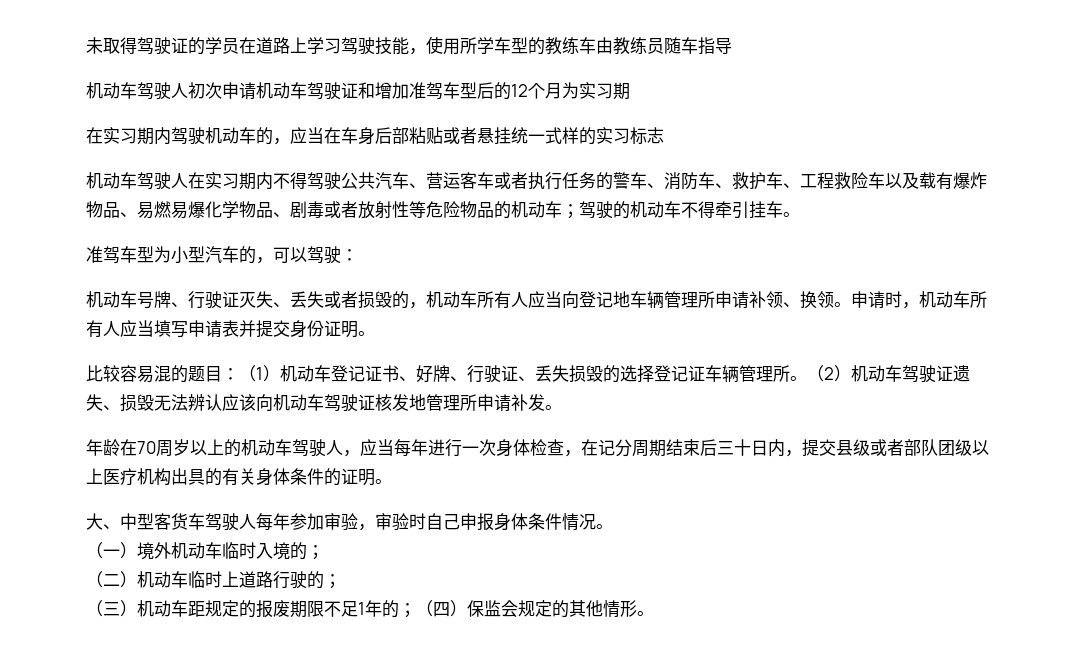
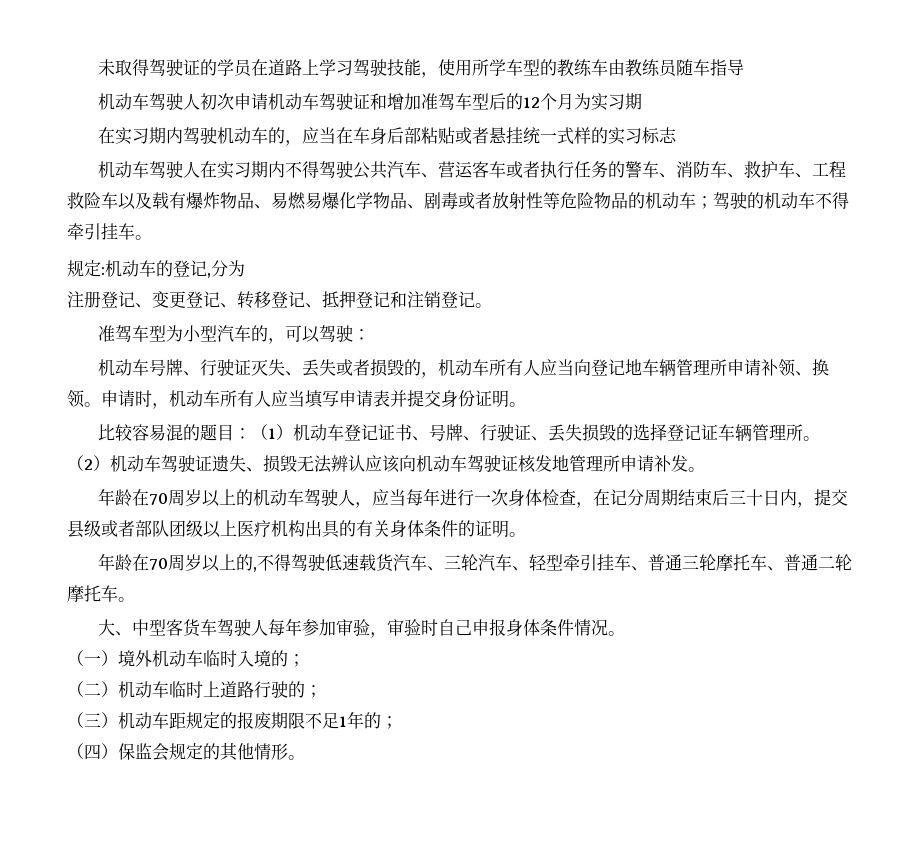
+ 规定:机动车的登记,分为
+ 注册登记、变更登记、转移登记、抵押登记和注销登记。
- 比较容易混的题目：（1）机动车登记证书、好牌、行驶证、丢失损毁的选择登记证车辆管理所。
+ 比较容易混的题目：（1）机动车登记证书、号牌、行驶证、丢失损毁的选择登记证车辆管理所。
+ 年龄在70周岁以上的,不得驾驶低速载货汽车、三轮汽车、轻型牵引挂车、普通三轮摩托车、普通二轮摩托车。
- （三）机动车距规定的报废期限不足1年的；（四）保监会规定的其他情形。
+ （三）机动车距规定的报废期限不足1年的；
+ （四）保监会规定的其他情形。

